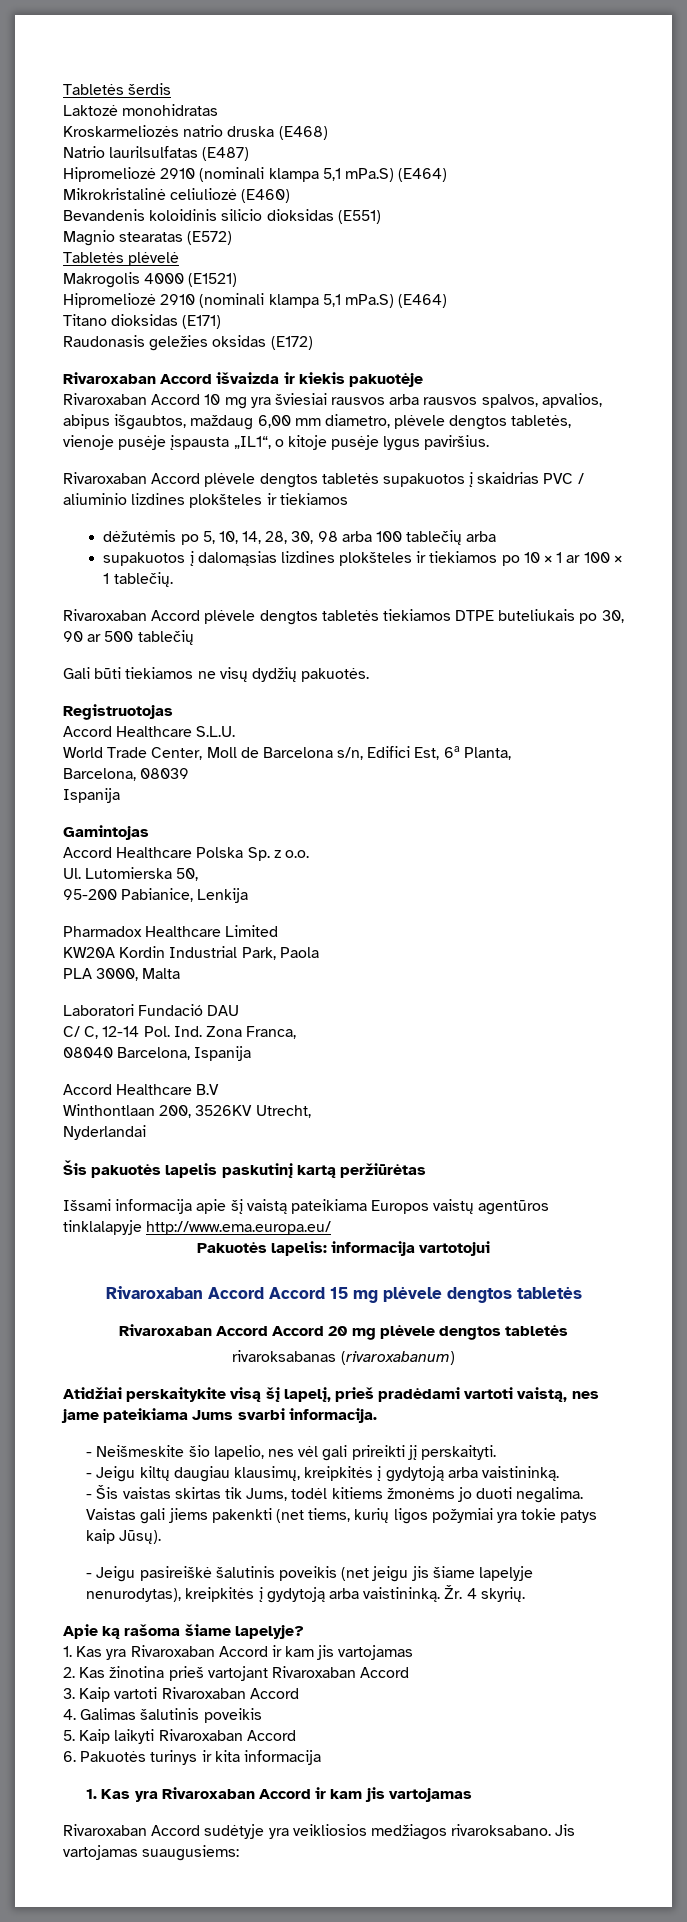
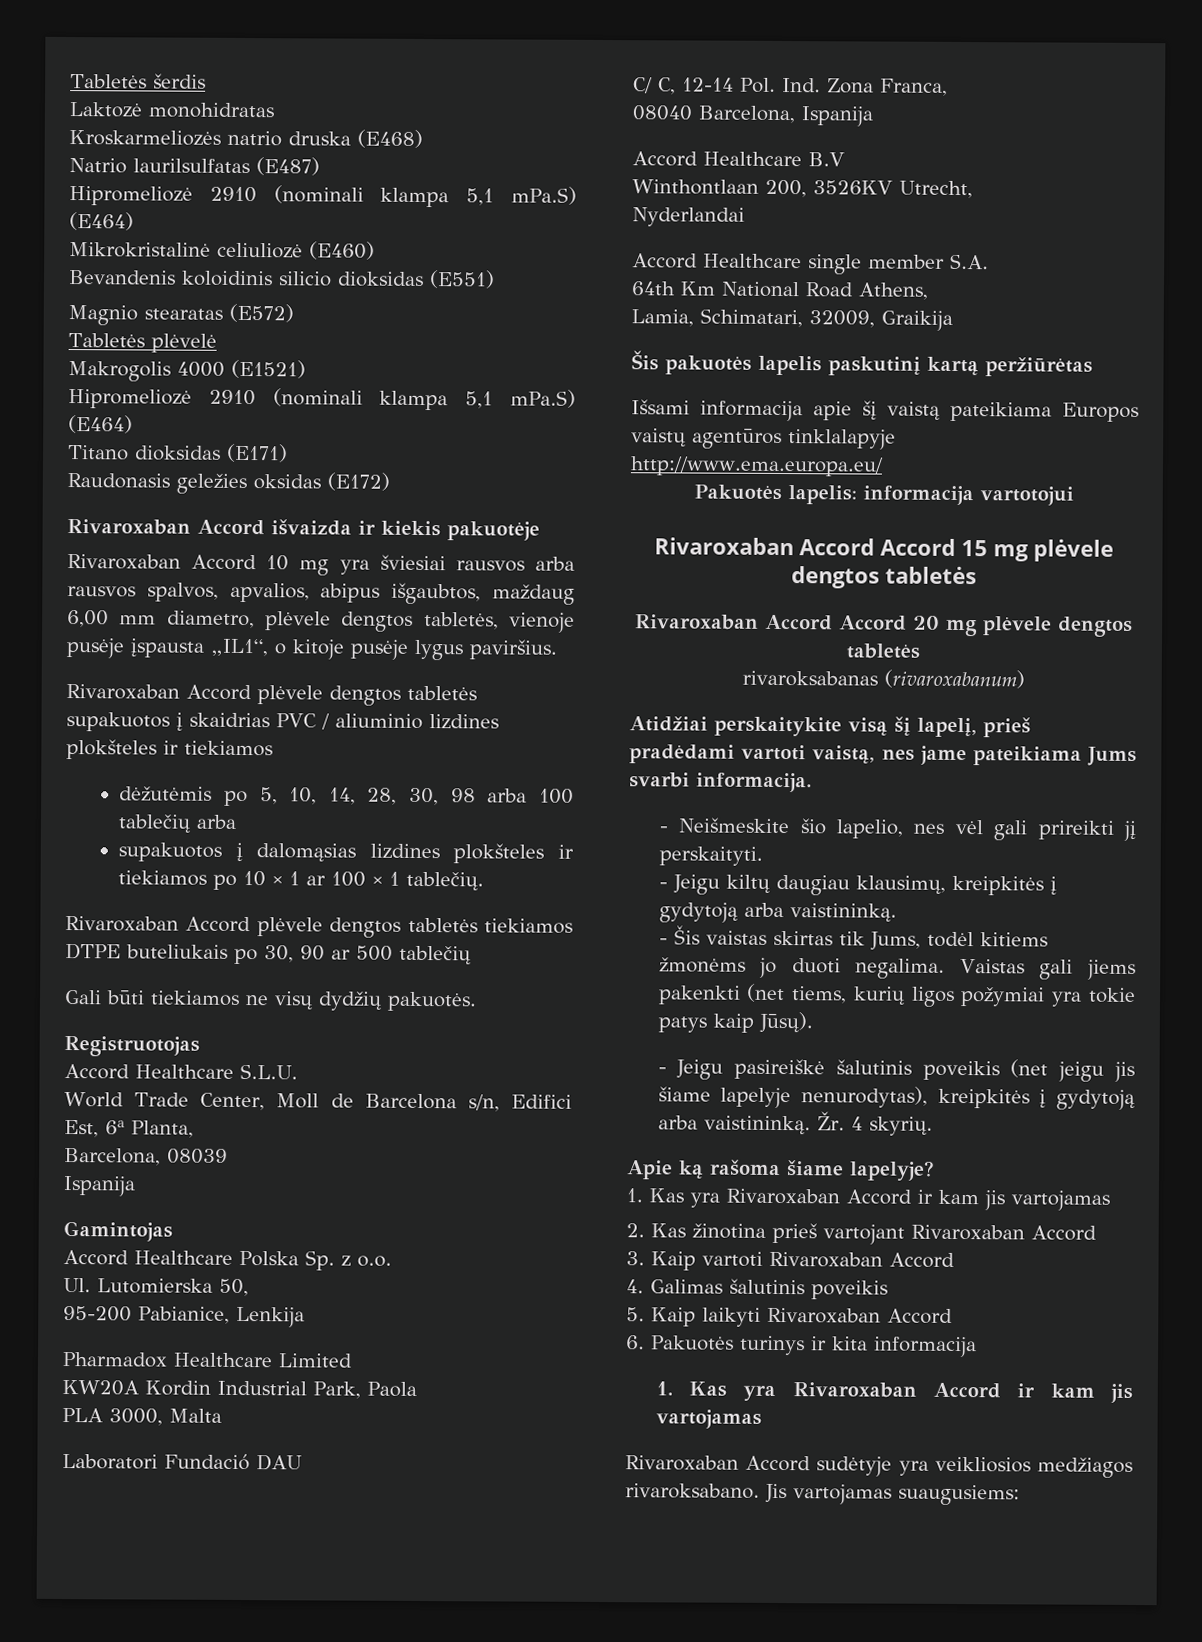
+ Accord Healthcare single member S.A.
+ 64th Km National Road Athens,
+ Lamia, Schimatari, 32009, Graikija

